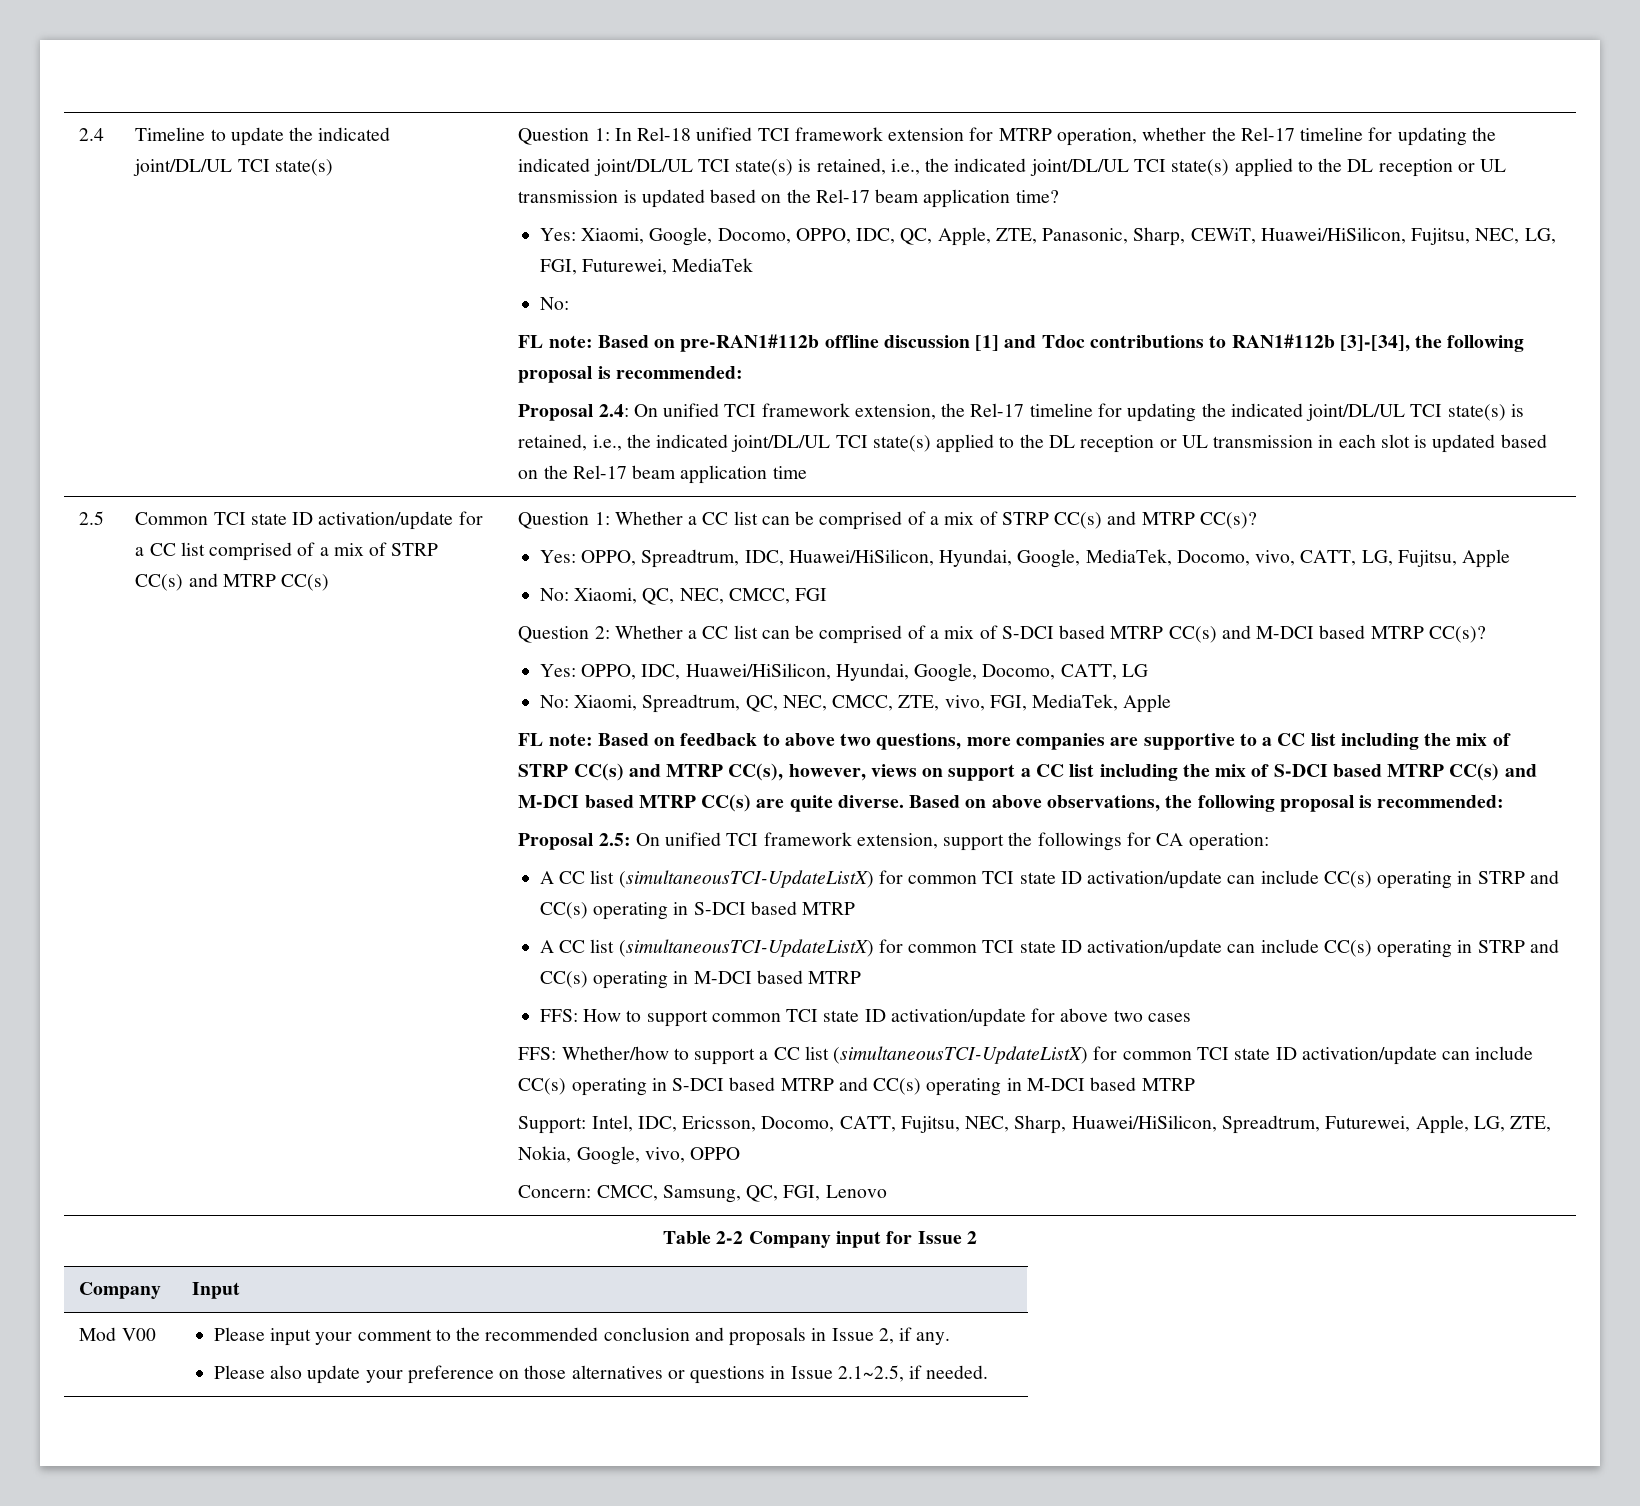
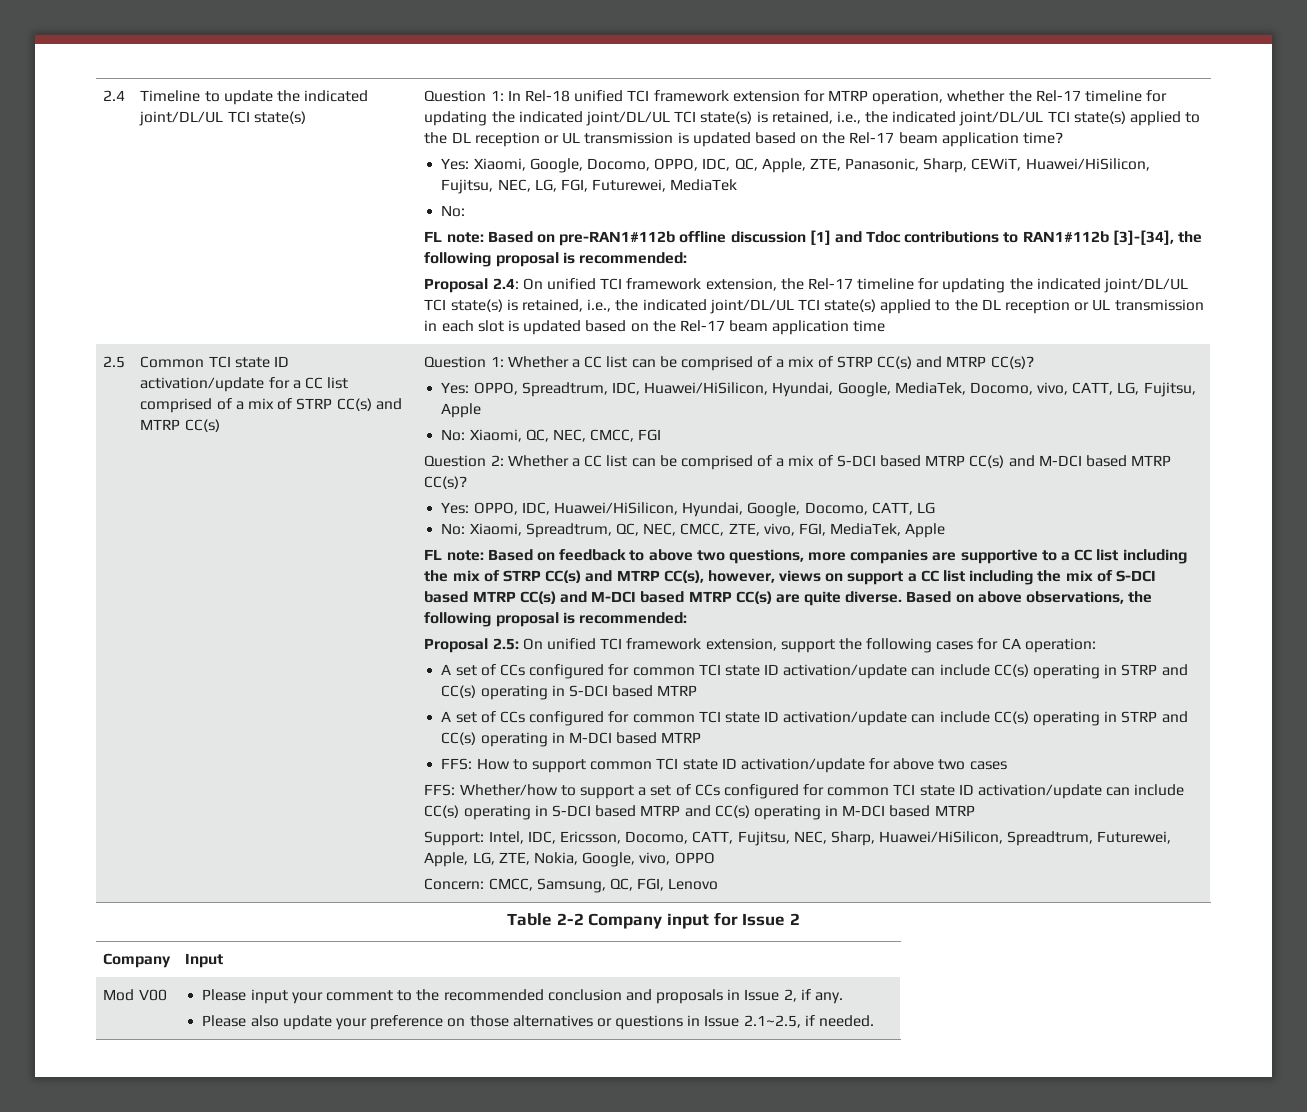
- Proposal 2.5: On unified TCI framework extension, support the followings for CA operation:
+ Proposal 2.5: On unified TCI framework extension, support the following cases for CA operation:
- A CC list (simultaneousTCI-UpdateListX) for common TCI state ID activation/update can include CC(s) operating in STRP and CC(s) operating in S-DCI based MTRP
+ A set of CCs configured for common TCI state ID activation/update can include CC(s) operating in STRP and CC(s) operating in S-DCI based MTRP
- A CC list (simultaneousTCI-UpdateListX) for common TCI state ID activation/update can include CC(s) operating in STRP and CC(s) operating in M-DCI based MTRP
+ A set of CCs configured for common TCI state ID activation/update can include CC(s) operating in STRP and CC(s) operating in M-DCI based MTRP
- FFS: Whether/how to support a CC list (simultaneousTCI-UpdateListX) for common TCI state ID activation/update can include CC(s) operating in S-DCI based MTRP and CC(s) operating in M-DCI based MTRP
+ FFS: Whether/how to support a set of CCs configured for common TCI state ID activation/update can include CC(s) operating in S-DCI based MTRP and CC(s) operating in M-DCI based MTRP

